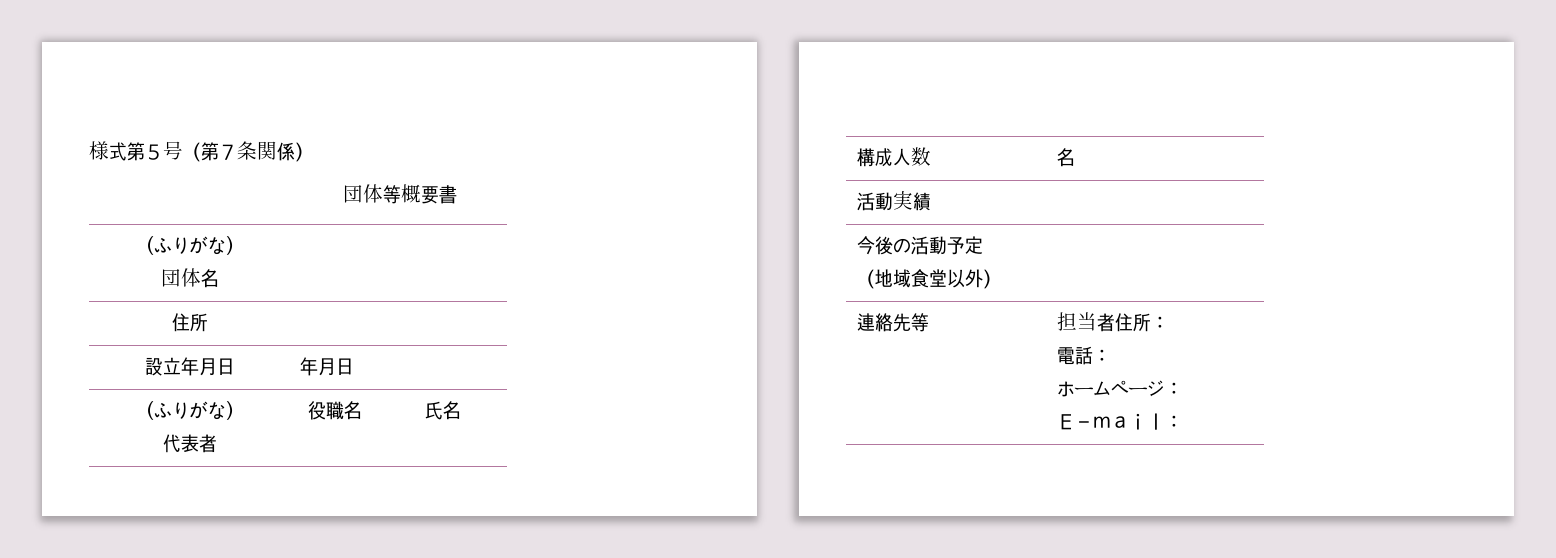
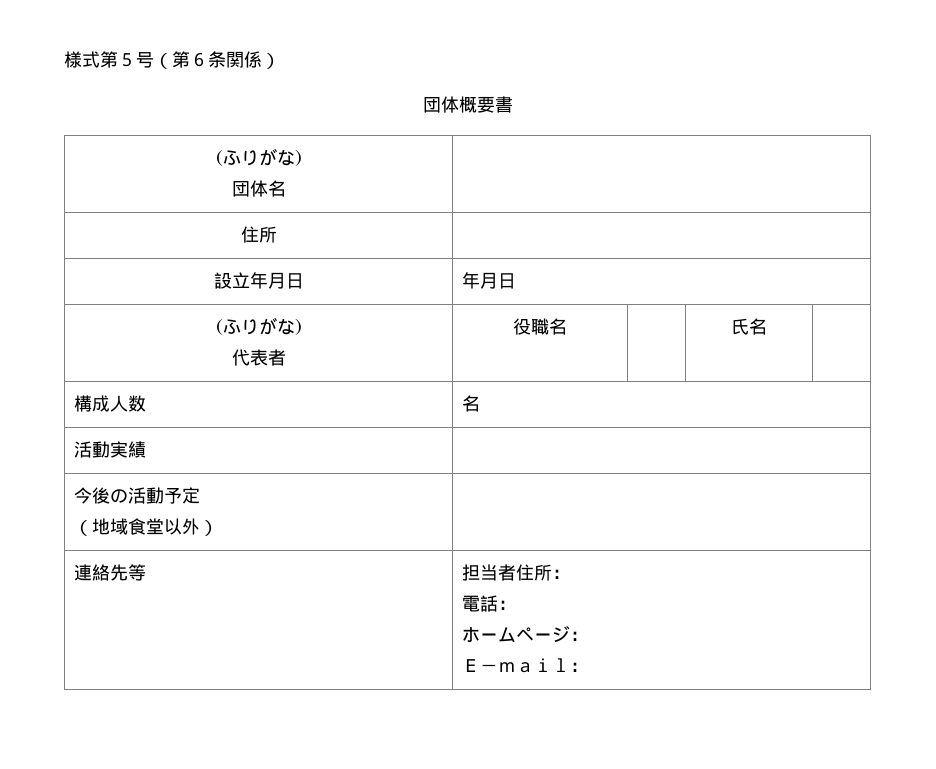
- 様式第５号（第７条関係）
+ 様式第５号（第６条関係）
- 団体等概要書
+ 団体概要書

